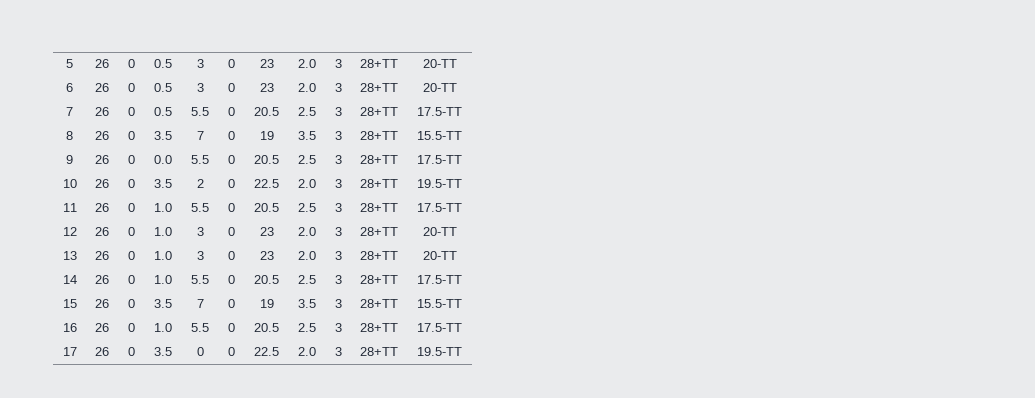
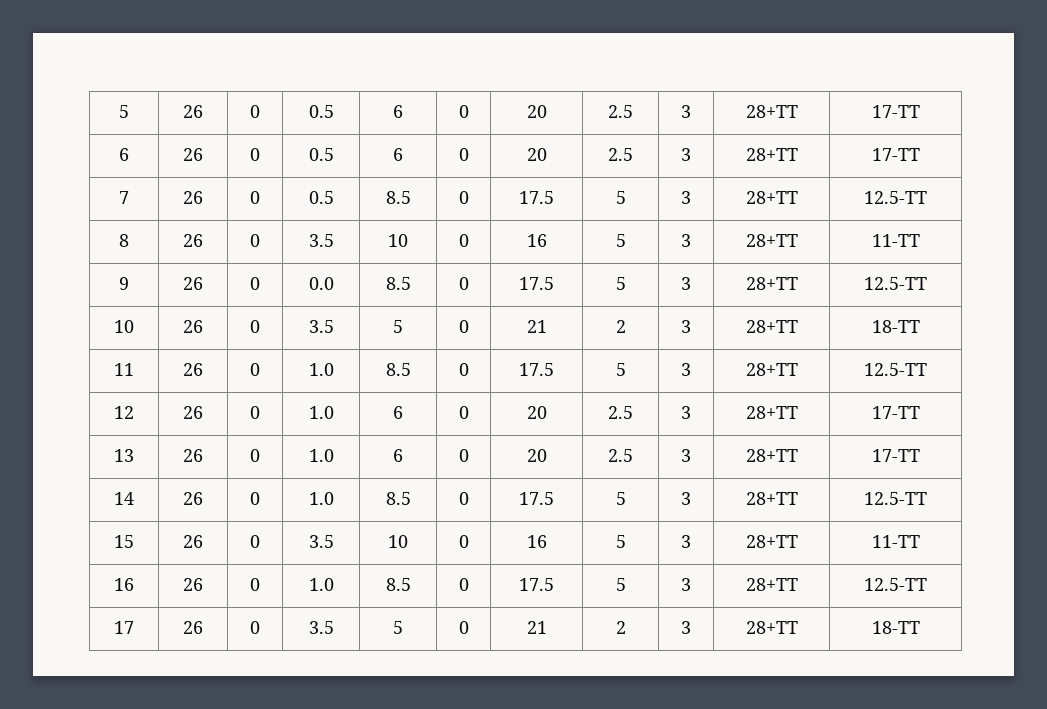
- 5 | 26 | 0 | 0.5 | 3 | 0 | 23 | 2.0 | 3 | 28+TT | 20-TT
+ 5 | 26 | 0 | 0.5 | 6 | 0 | 20 | 2.5 | 3 | 28+TT | 17-TT
- 6 | 26 | 0 | 0.5 | 3 | 0 | 23 | 2.0 | 3 | 28+TT | 20-TT
+ 6 | 26 | 0 | 0.5 | 6 | 0 | 20 | 2.5 | 3 | 28+TT | 17-TT
- 7 | 26 | 0 | 0.5 | 5.5 | 0 | 20.5 | 2.5 | 3 | 28+TT | 17.5-TT
+ 7 | 26 | 0 | 0.5 | 8.5 | 0 | 17.5 | 5 | 3 | 28+TT | 12.5-TT
- 8 | 26 | 0 | 3.5 | 7 | 0 | 19 | 3.5 | 3 | 28+TT | 15.5-TT
+ 8 | 26 | 0 | 3.5 | 10 | 0 | 16 | 5 | 3 | 28+TT | 11-TT
- 9 | 26 | 0 | 0.0 | 5.5 | 0 | 20.5 | 2.5 | 3 | 28+TT | 17.5-TT
+ 9 | 26 | 0 | 0.0 | 8.5 | 0 | 17.5 | 5 | 3 | 28+TT | 12.5-TT
- 10 | 26 | 0 | 3.5 | 2 | 0 | 22.5 | 2.0 | 3 | 28+TT | 19.5-TT
+ 10 | 26 | 0 | 3.5 | 5 | 0 | 21 | 2 | 3 | 28+TT | 18-TT
- 11 | 26 | 0 | 1.0 | 5.5 | 0 | 20.5 | 2.5 | 3 | 28+TT | 17.5-TT
+ 11 | 26 | 0 | 1.0 | 8.5 | 0 | 17.5 | 5 | 3 | 28+TT | 12.5-TT
- 12 | 26 | 0 | 1.0 | 3 | 0 | 23 | 2.0 | 3 | 28+TT | 20-TT
+ 12 | 26 | 0 | 1.0 | 6 | 0 | 20 | 2.5 | 3 | 28+TT | 17-TT
- 13 | 26 | 0 | 1.0 | 3 | 0 | 23 | 2.0 | 3 | 28+TT | 20-TT
+ 13 | 26 | 0 | 1.0 | 6 | 0 | 20 | 2.5 | 3 | 28+TT | 17-TT
- 14 | 26 | 0 | 1.0 | 5.5 | 0 | 20.5 | 2.5 | 3 | 28+TT | 17.5-TT
+ 14 | 26 | 0 | 1.0 | 8.5 | 0 | 17.5 | 5 | 3 | 28+TT | 12.5-TT
- 15 | 26 | 0 | 3.5 | 7 | 0 | 19 | 3.5 | 3 | 28+TT | 15.5-TT
+ 15 | 26 | 0 | 3.5 | 10 | 0 | 16 | 5 | 3 | 28+TT | 11-TT
- 16 | 26 | 0 | 1.0 | 5.5 | 0 | 20.5 | 2.5 | 3 | 28+TT | 17.5-TT
+ 16 | 26 | 0 | 1.0 | 8.5 | 0 | 17.5 | 5 | 3 | 28+TT | 12.5-TT
- 17 | 26 | 0 | 3.5 | 0 | 0 | 22.5 | 2.0 | 3 | 28+TT | 19.5-TT
+ 17 | 26 | 0 | 3.5 | 5 | 0 | 21 | 2 | 3 | 28+TT | 18-TT

